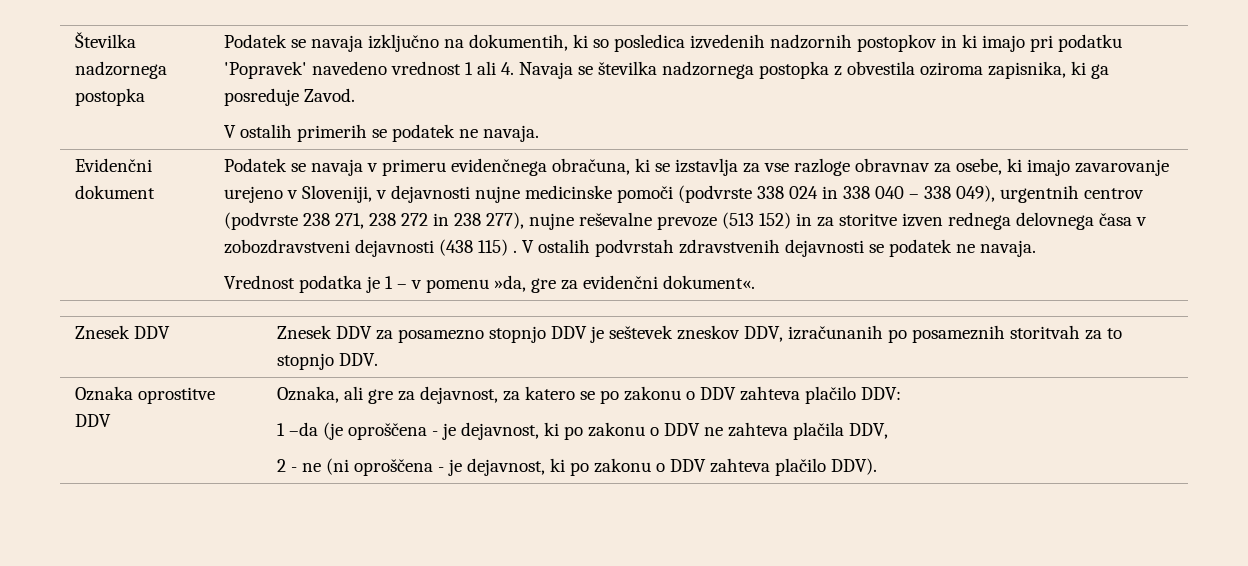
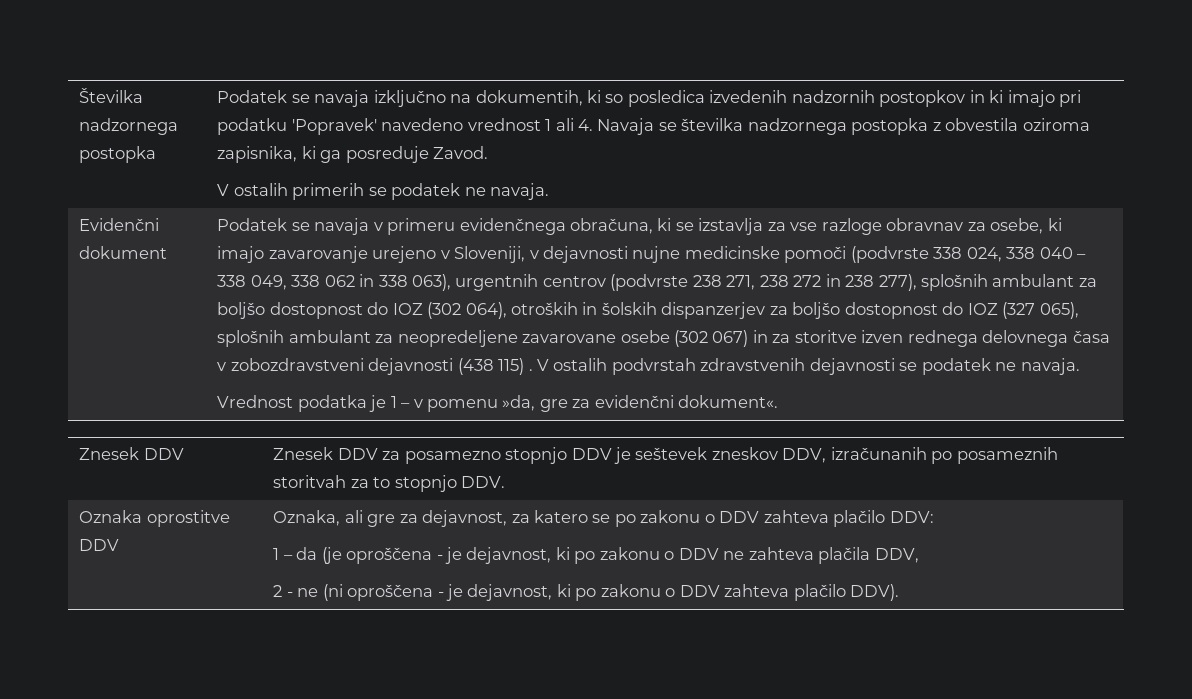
- Podatek se navaja v primeru evidenčnega obračuna, ki se izstavlja za vse razloge obravnav za osebe, ki imajo zavarovanje urejeno v Sloveniji, v dejavnosti nujne medicinske pomoči (podvrste 338 024 in 338 040 – 338 049), urgentnih centrov (podvrste 238 271, 238 272 in 238 277), nujne reševalne prevoze (513 152) in za storitve izven rednega delovnega časa v zobozdravstveni dejavnosti (438 115) .
+ Podatek se navaja v primeru evidenčnega obračuna, ki se izstavlja za vse razloge obravnav za osebe, ki imajo zavarovanje urejeno v Sloveniji, v dejavnosti nujne medicinske pomoči (podvrste 338 024, 338 040 – 338 049, 338 062 in 338 063), urgentnih centrov (podvrste 238 271, 238 272 in 238 277), splošnih ambulant za boljšo dostopnost do IOZ (302 064), otroških in šolskih dispanzerjev za boljšo dostopnost do IOZ (327 065), splošnih ambulant za neopredeljene zavarovane osebe (302 067) in za storitve izven rednega delovnega časa v zobozdravstveni dejavnosti (438 115) .
- 1 –da (je oproščena - je dejavnost, ki po zakonu o DDV ne zahteva plačila DDV,
+ 1 – da (je oproščena - je dejavnost, ki po zakonu o DDV ne zahteva plačila DDV,

